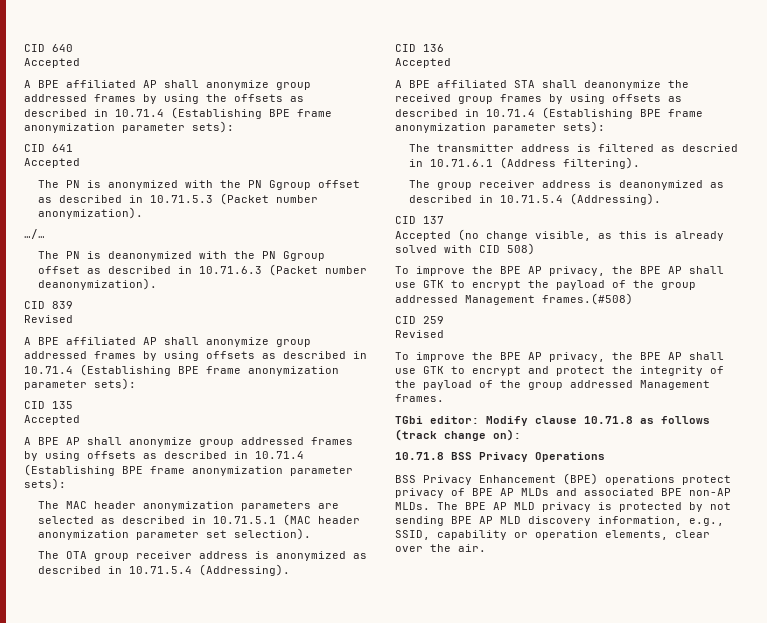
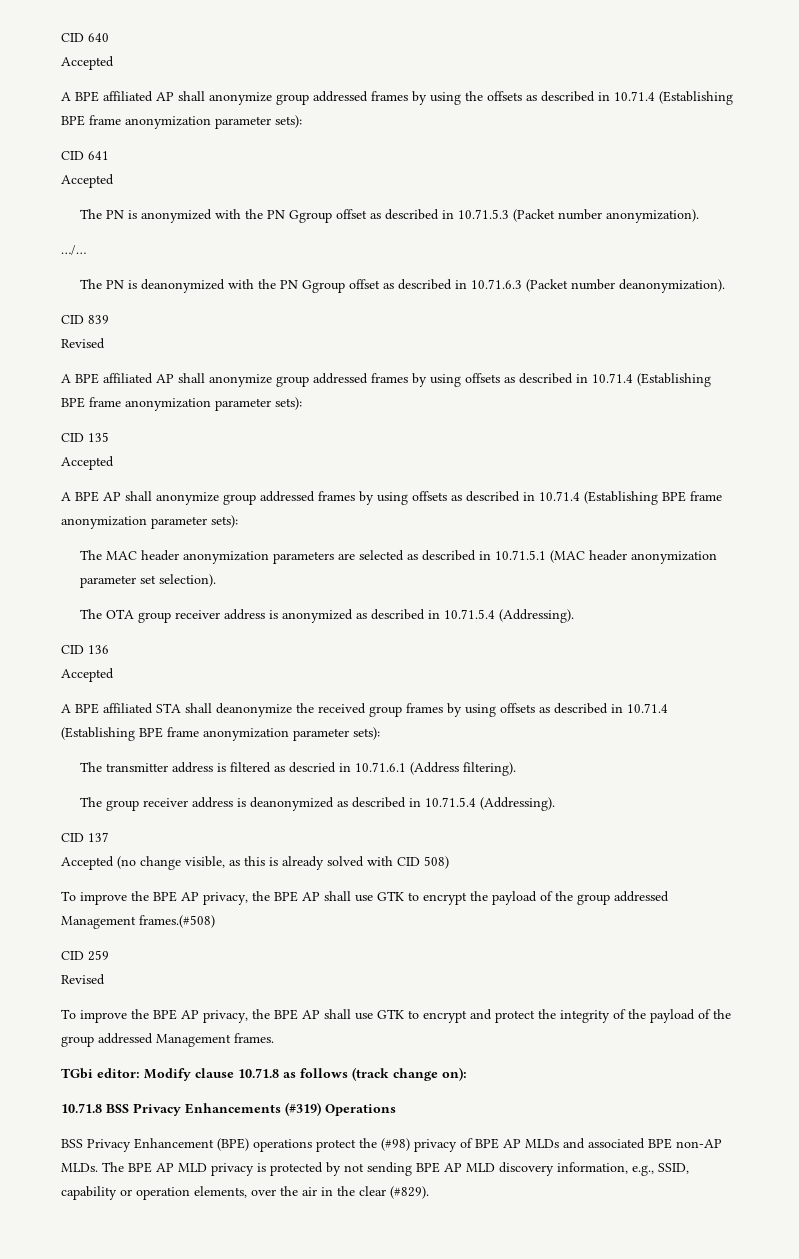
- 10.71.8 BSS Privacy Operations
+ 10.71.8 BSS Privacy Enhancements (#319) Operations
- BSS Privacy Enhancement (BPE) operations protect privacy of BPE AP MLDs and associated BPE non-AP MLDs.
+ BSS Privacy Enhancement (BPE) operations protect the (#98) privacy of BPE AP MLDs and associated BPE non-AP MLDs.
- The BPE AP MLD privacy is protected by not sending BPE AP MLD discovery information, e.g., SSID, capability or operation elements, clear over the air.
+ The BPE AP MLD privacy is protected by not sending BPE AP MLD discovery information, e.g., SSID, capability or operation elements, over the air in the clear (#829).

